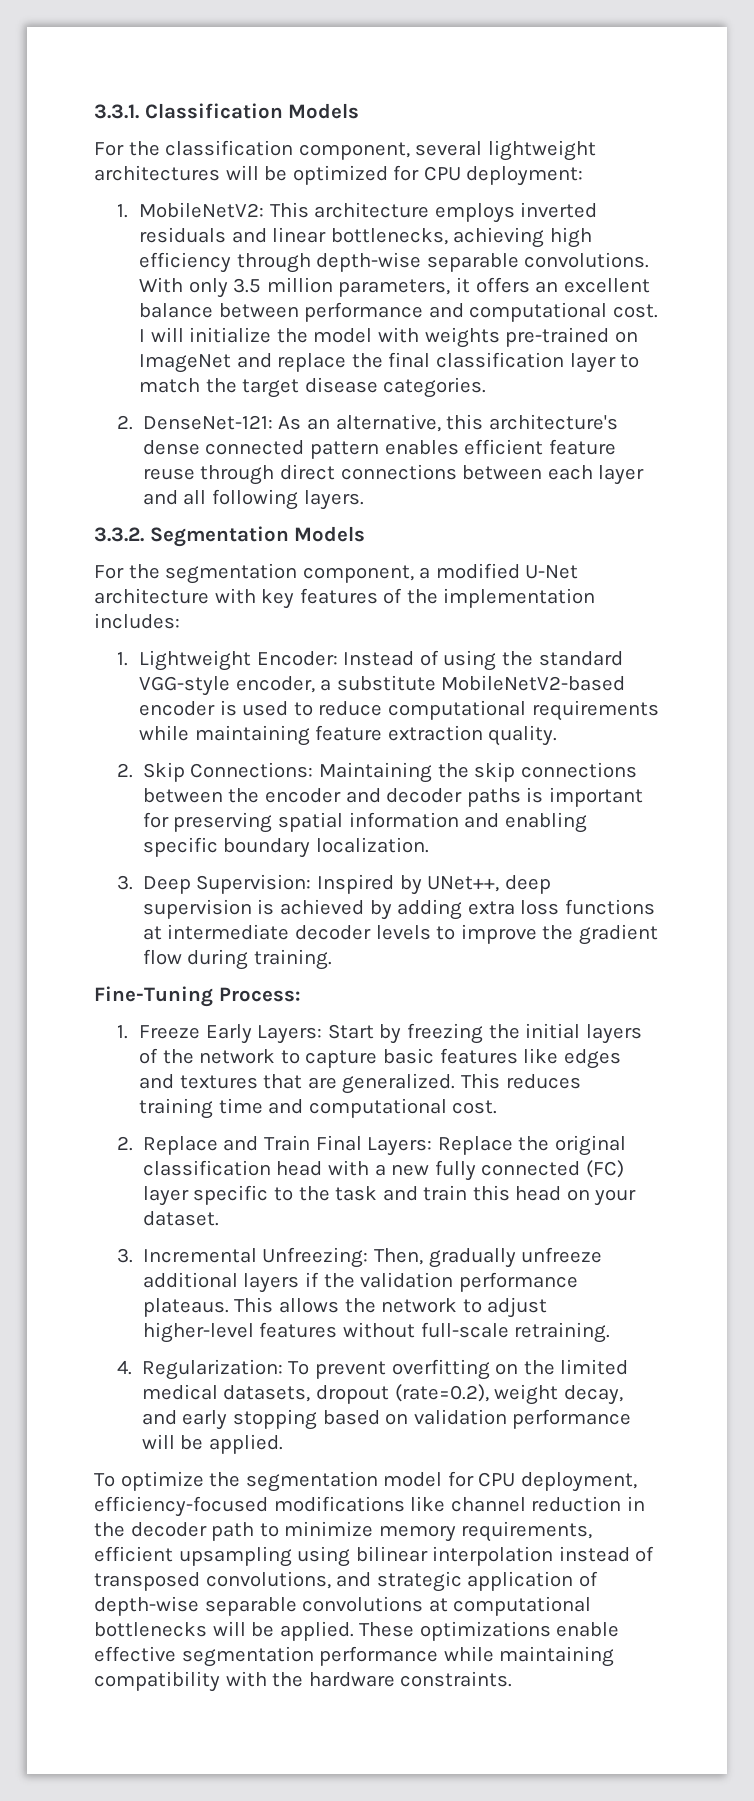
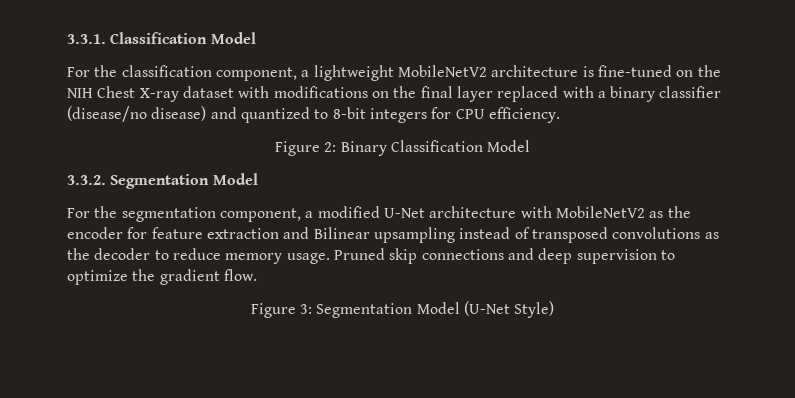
- 3.3.1. Classification Models
+ 3.3.1. Classification Model
- For the classification component, several lightweight architectures will be optimized for CPU deployment:
- 1. MobileNetV2: This architecture employs inverted residuals and linear bottlenecks, achieving high efficiency through depth-wise separable convolutions. With only 3.5 million parameters, it offers an excellent balance between performance and computational cost. I will initialize the model with weights pre-trained on ImageNet and replace the final classification layer to match the target disease categories.
- 2. DenseNet-121: As an alternative, this architecture's dense connected pattern enables efficient feature reuse through direct connections between each layer and all following layers.
+ For the classification component, a lightweight MobileNetV2 architecture is fine-tuned on the NIH Chest X-ray dataset with modifications on the final layer replaced with a binary classifier (disease/no disease) and quantized to 8-bit integers for CPU efficiency.
+ Figure 2: Binary Classification Model
- 3.3.2. Segmentation Models
+ 3.3.2. Segmentation Model
- For the segmentation component, a modified U-Net architecture with key features of the implementation includes:
- 1. Lightweight Encoder: Instead of using the standard VGG-style encoder, a substitute MobileNetV2-based encoder is used to reduce computational requirements while maintaining feature extraction quality.
- 2. Skip Connections: Maintaining the skip connections between the encoder and decoder paths is important for preserving spatial information and enabling specific boundary localization.
- 3. Deep Supervision: Inspired by UNet++, deep supervision is achieved by adding extra loss functions at intermediate decoder levels to improve the gradient flow during training.
- Fine-Tuning Process:
- 1. Freeze Early Layers: Start by freezing the initial layers of the network to capture basic features like edges and textures that are generalized. This reduces training time and computational cost.
- 2. Replace and Train Final Layers: Replace the original classification head with a new fully connected (FC) layer specific to the task and train this head on your dataset.
- 3. Incremental Unfreezing: Then, gradually unfreeze additional layers if the validation performance plateaus. This allows the network to adjust higher-level features without full-scale retraining.
- 4. Regularization: To prevent overfitting on the limited medical datasets, dropout (rate=0.2), weight decay, and early stopping based on validation performance will be applied.
- To optimize the segmentation model for CPU deployment, efficiency-focused modifications like channel reduction in the decoder path to minimize memory requirements, efficient upsampling using bilinear interpolation instead of transposed convolutions, and strategic application of depth-wise separable convolutions at computational bottlenecks will be applied. These optimizations enable effective segmentation performance while maintaining compatibility with the hardware constraints.
+ For the segmentation component, a modified U-Net architecture with MobileNetV2 as the encoder for feature extraction and Bilinear upsampling instead of transposed convolutions as the decoder to reduce memory usage. Pruned skip connections and deep supervision to optimize the gradient flow.
+ Figure 3: Segmentation Model (U-Net Style)

